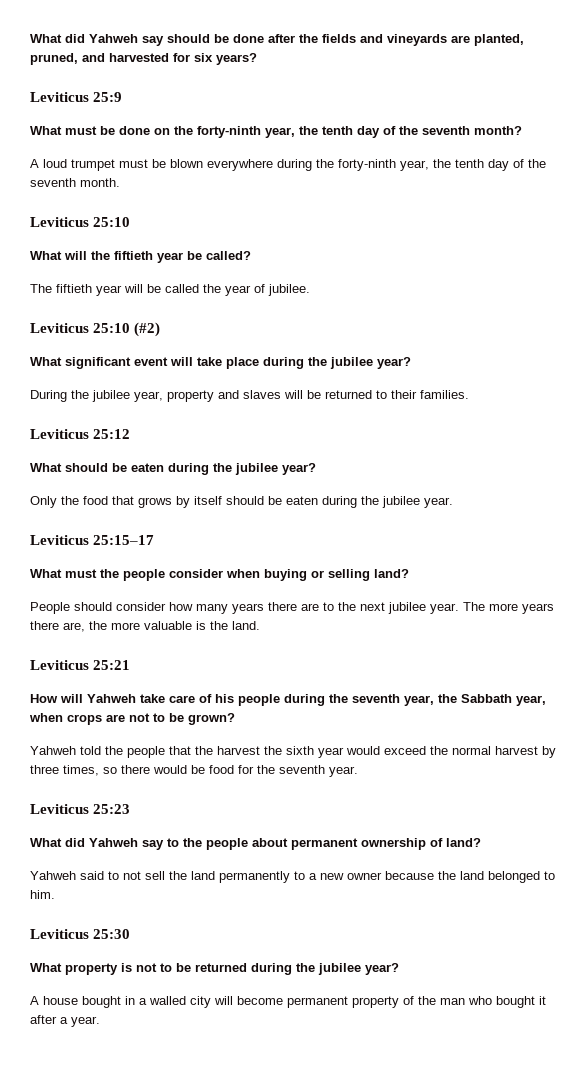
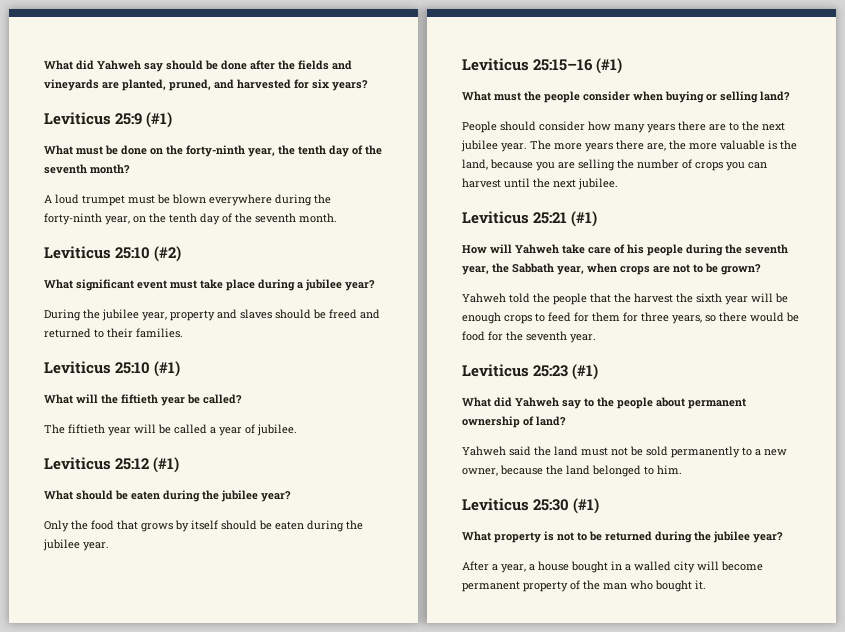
- Leviticus 25:9
+ Leviticus 25:9 (#1)
- A loud trumpet must be blown everywhere during the forty-ninth year, the tenth day of the seventh month.
- Leviticus 25:10
+ A loud trumpet must be blown everywhere during the forty-ninth year, on the tenth day of the seventh month.
+ Leviticus 25:10 (#2)
+ What significant event must take place during a jubilee year?
+ During the jubilee year, property and slaves should be freed and returned to their families.
+ Leviticus 25:10 (#1)
- The fiftieth year will be called the year of jubilee.
+ The fiftieth year will be called a year of jubilee.
- Leviticus 25:10 (#2)
- What significant event will take place during the jubilee year?
- During the jubilee year, property and slaves will be returned to their families.
- Leviticus 25:12
+ Leviticus 25:12 (#1)
- Leviticus 25:15–17
+ Leviticus 25:15–16 (#1)
- The more years there are, the more valuable is the land.
+ The more years there are, the more valuable is the land, because you are selling the number of crops you can harvest until the next jubilee.
- Leviticus 25:21
+ Leviticus 25:21 (#1)
- Yahweh told the people that the harvest the sixth year would exceed the normal harvest by three times, so there would be food for the seventh year.
+ Yahweh told the people that the harvest the sixth year will be enough crops to feed for them for three years, so there would be food for the seventh year.
- Leviticus 25:23
+ Leviticus 25:23 (#1)
- Yahweh said to not sell the land permanently to a new owner because the land belonged to him.
+ Yahweh said the land must not be sold permanently to a new owner, because the land belonged to him.
- Leviticus 25:30
+ Leviticus 25:30 (#1)
- A house bought in a walled city will become permanent property of the man who bought it after a year.
+ After a year, a house bought in a walled city will become permanent property of the man who bought it.

